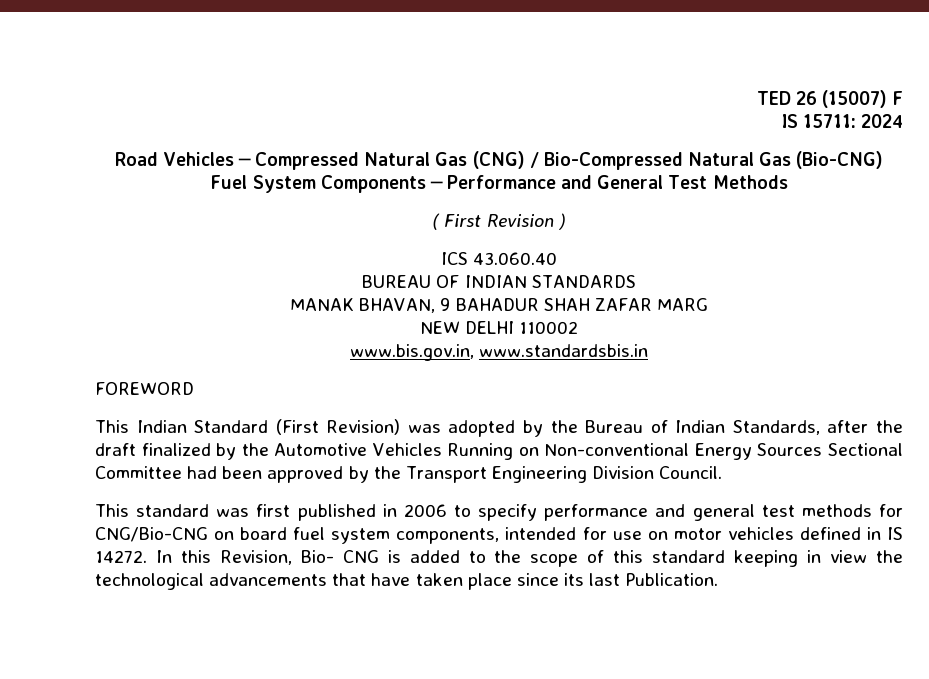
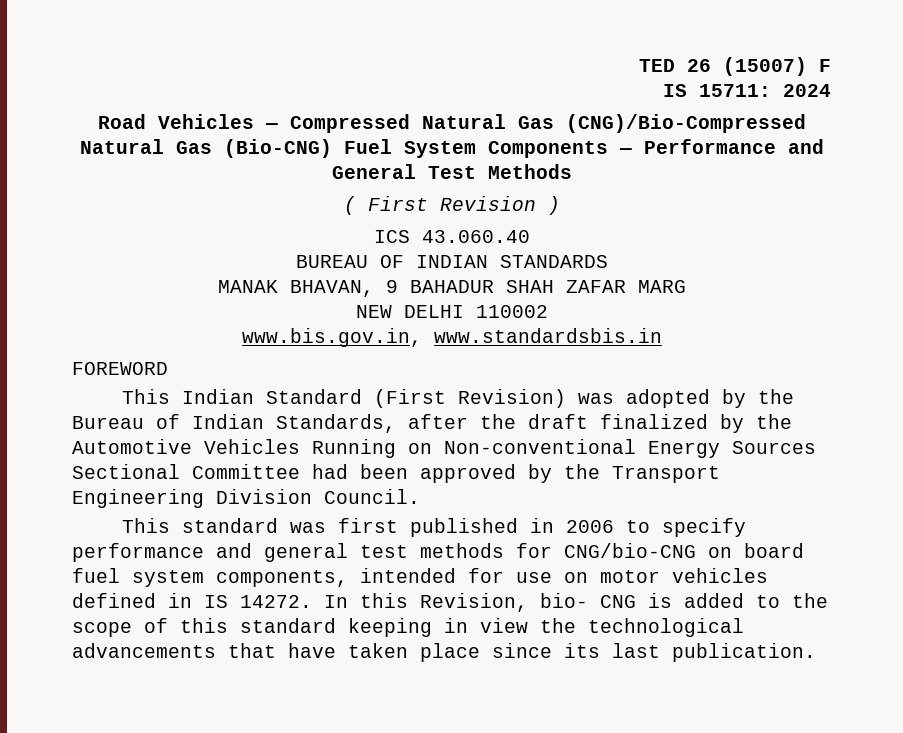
- Road Vehicles ─ Compressed Natural Gas (CNG) / Bio-Compressed Natural Gas (Bio-CNG) Fuel System Components ─ Performance and General Test Methods
+ Road Vehicles — Compressed Natural Gas (CNG)/Bio-Compressed Natural Gas (Bio-CNG) Fuel System Components — Performance and General Test Methods
- This standard was first published in 2006 to specify performance and general test methods for CNG/Bio-CNG on board fuel system components, intended for use on motor vehicles defined in IS 14272.
+ This standard was first published in 2006 to specify performance and general test methods for CNG/bio-CNG on board fuel system components, intended for use on motor vehicles defined in IS 14272.
- In this Revision, Bio- CNG is added to the scope of this standard keeping in view the technological advancements that have taken place since its last Publication.
+ In this Revision, bio- CNG is added to the scope of this standard keeping in view the technological advancements that have taken place since its last publication.

